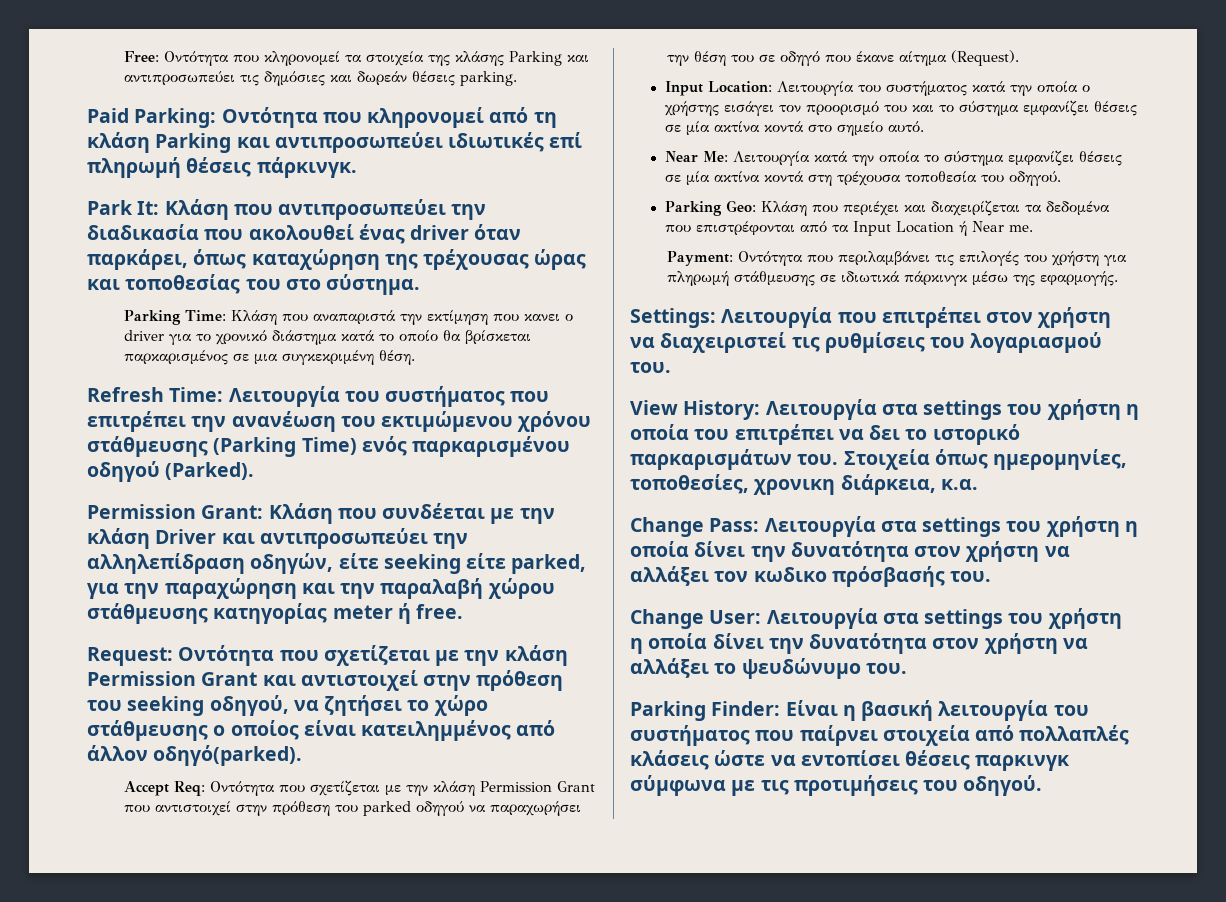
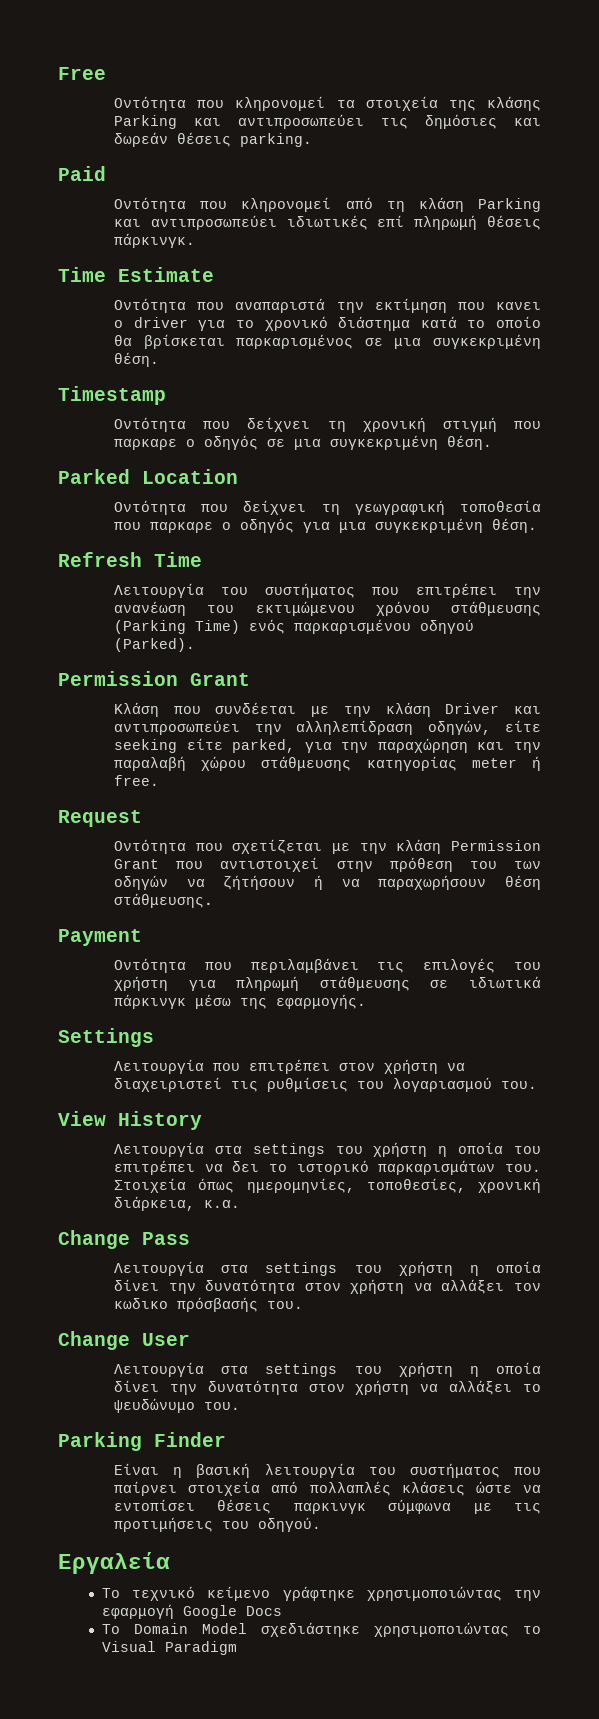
- Free: Οντότητα που κληρονομεί τα στοιχεία της κλάσης Parking και αντιπροσωπεύει τις δημόσιες και δωρεάν θέσεις parking.
+ Free
+ Οντότητα που κληρονομεί τα στοιχεία της κλάσης Parking και αντιπροσωπεύει τις δημόσιες και δωρεάν θέσεις parking.
- Paid Parking: Οντότητα που κληρονομεί από τη κλάση Parking και αντιπροσωπεύει ιδιωτικές επί πληρωμή θέσεις πάρκινγκ.
+ Paid
+ Οντότητα που κληρονομεί από τη κλάση Parking και αντιπροσωπεύει ιδιωτικές επί πληρωμή θέσεις πάρκινγκ.
- Park It: Κλάση που αντιπροσωπεύει την διαδικασία που ακολουθεί ένας driver όταν παρκάρει, όπως καταχώρηση της τρέχουσας ώρας και τοποθεσίας του στο σύστημα.
- Parking Time: Κλάση που αναπαριστά την εκτίμηση που κανει ο driver για το χρονικό διάστημα κατά το οποίο θα βρίσκεται παρκαρισμένος σε μια συγκεκριμένη θέση.
+ Time Estimate
+ Οντότητα που αναπαριστά την εκτίμηση που κανει ο driver για το χρονικό διάστημα κατά το οποίο θα βρίσκεται παρκαρισμένος σε μια συγκεκριμένη θέση.
+ Timestamp
+ Οντότητα που δείχνει τη χρονική στιγμή που παρκαρε ο οδηγός σε μια συγκεκριμένη θέση.
+ Parked Location
+ Οντότητα που δείχνει τη γεωγραφική τοποθεσία που παρκαρε ο οδηγός για μια συγκεκριμένη θέση.
- Refresh Time: Λειτουργία του συστήματος που επιτρέπει την ανανέωση του εκτιμώμενου χρόνου στάθμευσης (Parking Time) ενός παρκαρισμένου οδηγού (Parked).
- Permission Grant: Κλάση που συνδέεται με την κλάση Driver και αντιπροσωπεύει την αλληλεπίδραση οδηγών, είτε seeking είτε parked, για την παραχώρηση και την παραλαβή χώρου στάθμευσης κατηγορίας meter ή free.
+ Refresh Time
+ Λειτουργία του συστήματος που επιτρέπει την ανανέωση του εκτιμώμενου χρόνου στάθμευσης (Parking Time) ενός παρκαρισμένου οδηγού (Parked).
+ Permission Grant
+ Κλάση που συνδέεται με την κλάση Driver και αντιπροσωπεύει την αλληλεπίδραση οδηγών, είτε seeking είτε parked, για την παραχώρηση και την παραλαβή χώρου στάθμευσης κατηγορίας meter ή free.
- Request: Οντότητα που σχετίζεται με την κλάση Permission Grant και αντιστοιχεί στην πρόθεση του seeking οδηγού, να ζητήσει το χώρο στάθμευσης ο οποίος είναι κατειλημμένος από άλλον οδηγό(parked).
- Accept Req: Οντότητα που σχετίζεται με την κλάση Permission Grant που αντιστοιχεί στην πρόθεση του parked οδηγού να παραχωρήσει την θέση του σε οδηγό που έκανε αίτημα (Request).
- Input Location: Λειτουργία του συστήματος κατά την οποία ο χρήστης εισάγει τον προορισμό του και το σύστημα εμφανίζει θέσεις σε μία ακτίνα κοντά στο σημείο αυτό.
- Near Me: Λειτουργία κατά την οποία το σύστημα εμφανίζει θέσεις σε μία ακτίνα κοντά στη τρέχουσα τοποθεσία του οδηγού.
- Parking Geo: Κλάση που περιέχει και διαχειρίζεται τα δεδομένα που επιστρέφονται από τα Input Location ή Near me.
- Payment: Οντότητα που περιλαμβάνει τις επιλογές του χρήστη για πληρωμή στάθμευσης σε ιδιωτικά πάρκινγκ μέσω της εφαρμογής.
+ Request
+ Οντότητα που σχετίζεται με την κλάση Permission Grant που αντιστοιχεί στην πρόθεση του των οδηγών να ζήτήσουν ή να παραχωρήσουν θέση στάθμευσης.
+ Payment
+ Οντότητα που περιλαμβάνει τις επιλογές του χρήστη για πληρωμή στάθμευσης σε ιδιωτικά πάρκινγκ μέσω της εφαρμογής.
- Settings: Λειτουργία που επιτρέπει στον χρήστη να διαχειριστεί τις ρυθμίσεις του λογαριασμού του.
+ Settings
+ Λειτουργία που επιτρέπει στον χρήστη να διαχειριστεί τις ρυθμίσεις του λογαριασμού του.
- View History: Λειτουργία στα settings του χρήστη η οποία του επιτρέπει να δει το ιστορικό παρκαρισμάτων του.
+ View History
+ Λειτουργία στα settings του χρήστη η οποία του επιτρέπει να δει το ιστορικό παρκαρισμάτων του.
- Στοιχεία όπως ημερομηνίες, τοποθεσίες, χρονικη διάρκεια, κ.α.
+ Στοιχεία όπως ημερομηνίες, τοποθεσίες, χρονική διάρκεια, κ.α.
- Change Pass: Λειτουργία στα settings του χρήστη η οποία δίνει την δυνατότητα στον χρήστη να αλλάξει τον κωδικο πρόσβασής του.
+ Change Pass
+ Λειτουργία στα settings του χρήστη η οποία δίνει την δυνατότητα στον χρήστη να αλλάξει τον κωδικο πρόσβασής του.
- Change User: Λειτουργία στα settings του χρήστη η οποία δίνει την δυνατότητα στον χρήστη να αλλάξει το ψευδώνυμο του.
+ Change User
+ Λειτουργία στα settings του χρήστη η οποία δίνει την δυνατότητα στον χρήστη να αλλάξει το ψευδώνυμο του.
- Parking Finder: Είναι η βασική λειτουργία του συστήματος που παίρνει στοιχεία από πολλαπλές κλάσεις ώστε να εντοπίσει θέσεις παρκινγκ σύμφωνα με τις προτιμήσεις του οδηγού.
+ Parking Finder
+ Είναι η βασική λειτουργία του συστήματος που παίρνει στοιχεία από πολλαπλές κλάσεις ώστε να εντοπίσει θέσεις παρκινγκ σύμφωνα με τις προτιμήσεις του οδηγού.
+ Εργαλεία
+ Το τεχνικό κείμενο γράφτηκε χρησιμοποιώντας την εφαρμογή Google Docs
+ Το Domain Model σχεδιάστηκε χρησιμοποιώντας το Visual Paradigm

